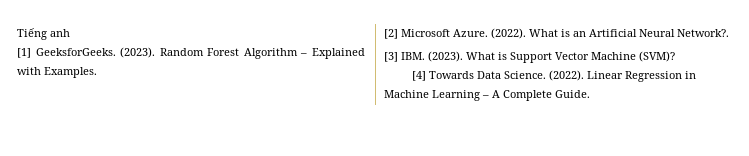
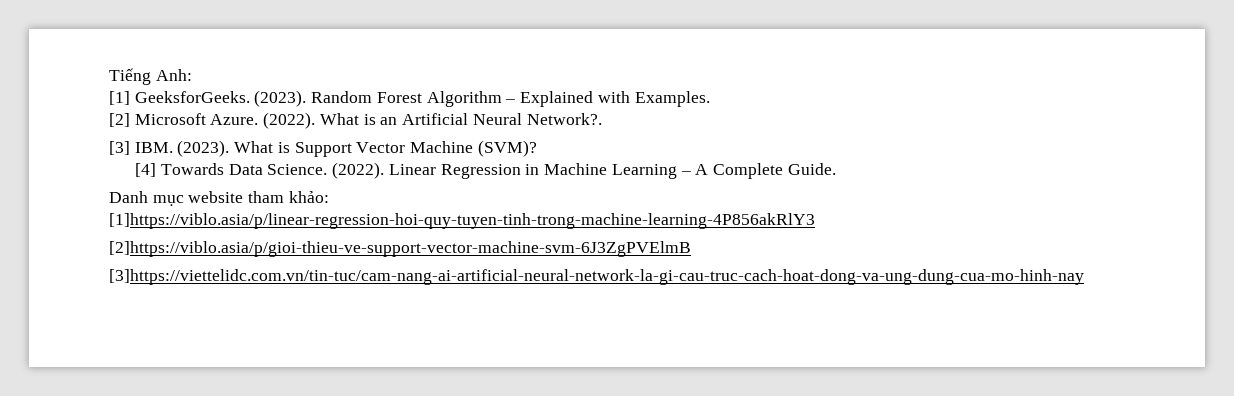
- Tiếng anh
+ Tiếng Anh:
+ Danh mục website tham khảo:
+ [1]https://viblo.asia/p/linear-regression-hoi-quy-tuyen-tinh-trong-machine-learning-4P856akRlY3
+ [2]https://viblo.asia/p/gioi-thieu-ve-support-vector-machine-svm-6J3ZgPVElmB
+ [3]https://viettelidc.com.vn/tin-tuc/cam-nang-ai-artificial-neural-network-la-gi-cau-truc-cach-hoat-dong-va-ung-dung-cua-mo-hinh-nay

